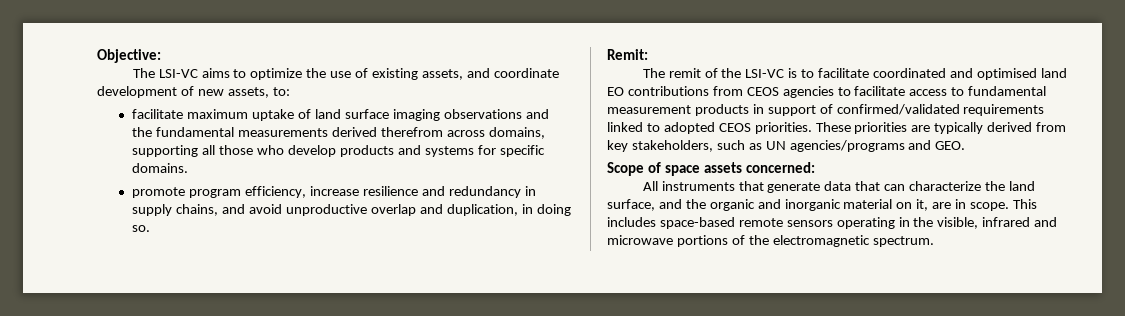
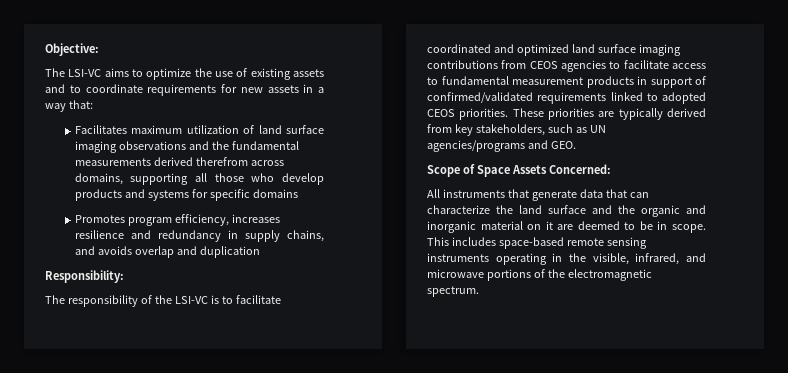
- The LSI-VC aims to optimize the use of existing assets, and coordinate development of new assets, to:
- facilitate maximum uptake of land surface imaging observations and the fundamental measurements derived therefrom across domains, supporting all those who develop products and systems for specific domains.
- promote program efficiency, increase resilience and redundancy in supply chains, and avoid unproductive overlap and duplication, in doing so.
- Remit:
- The remit of the LSI-VC is to facilitate coordinated and optimised land EO contributions from CEOS agencies to facilitate access to fundamental measurement products in support of confirmed/validated requirements linked to adopted CEOS priorities.
+ The LSI-VC aims to optimize the use of existing assets and to coordinate requirements for new assets in a way that:
+ Facilitates maximum utilization of land surface imaging observations and the fundamental measurements derived therefrom across domains, supporting all those who develop products and systems for specific domains
+ Promotes program efficiency, increases resilience and redundancy in supply chains, and avoids overlap and duplication
+ Responsibility:
+ The responsibility of the LSI-VC is to facilitate coordinated and optimized land surface imaging contributions from CEOS agencies to facilitate access to fundamental measurement products in support of confirmed/validated requirements linked to adopted CEOS priorities.
- Scope of space assets concerned:
+ Scope of Space Assets Concerned:
- All instruments that generate data that can characterize the land surface, and the organic and inorganic material on it, are in scope.
+ All instruments that generate data that can characterize the land surface and the organic and inorganic material on it are deemed to be in scope.
- This includes space-based remote sensors operating in the visible, infrared and microwave portions of the electromagnetic spectrum.
+ This includes space-based remote sensing instruments operating in the visible, infrared, and microwave portions of the electromagnetic spectrum.

